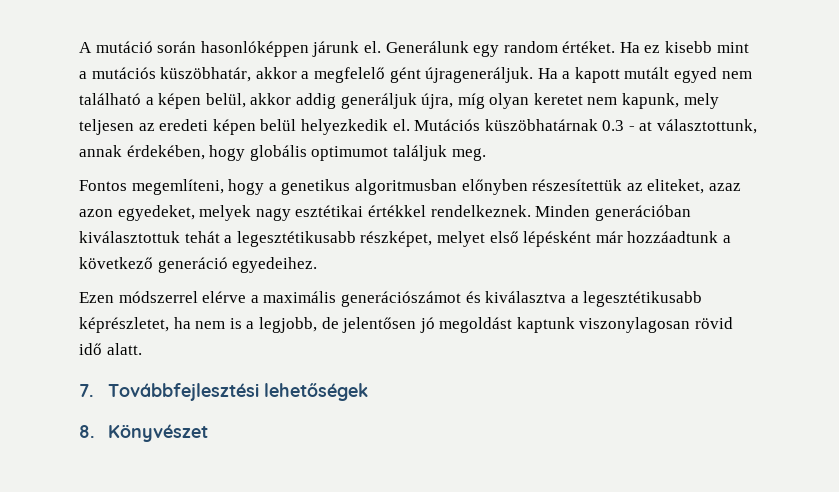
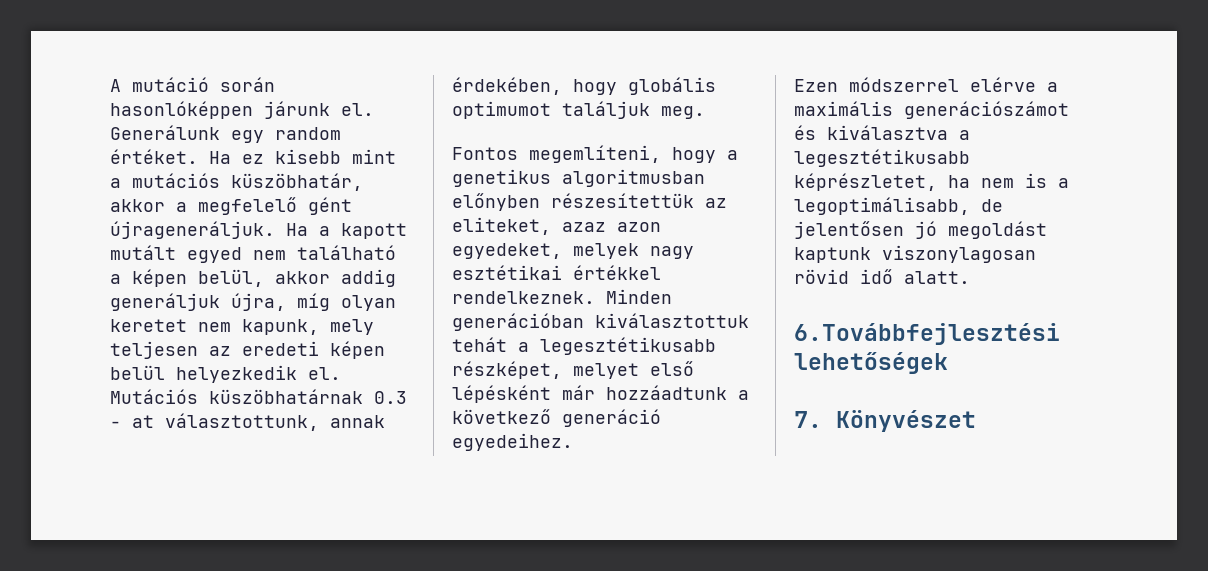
- Ezen módszerrel elérve a maximális generációszámot és kiválasztva a legesztétikusabb képrészletet, ha nem is a legjobb, de jelentősen jó megoldást kaptunk viszonylagosan rövid idő alatt.
+ Ezen módszerrel elérve a maximális generációszámot és kiválasztva a legesztétikusabb képrészletet, ha nem is a legoptimálisabb, de jelentősen jó megoldást kaptunk viszonylagosan rövid idő alatt.
- 7. Továbbfejlesztési lehetőségek
+ 6.Továbbfejlesztési lehetőségek
- 8. Könyvészet
+ 7. Könyvészet

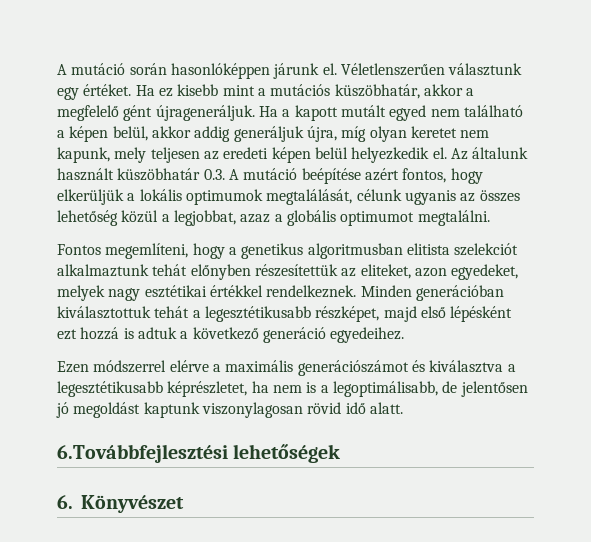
- Generálunk egy random értéket.
+ Véletlenszerűen választunk egy értéket.
- Mutációs küszöbhatárnak 0.3 - at választottunk, annak érdekében, hogy globális optimumot találjuk meg.
+ Az általunk használt küszöbhatár 0.3. A mutáció beépítése azért fontos, hogy elkerüljük a lokális optimumok megtalálását, célunk ugyanis az összes lehetőség közül a legjobbat, azaz a globális optimumot megtalálni.
- Fontos megemlíteni, hogy a genetikus algoritmusban előnyben részesítettük az eliteket, azaz azon egyedeket, melyek nagy esztétikai értékkel rendelkeznek.
+ Fontos megemlíteni, hogy a genetikus algoritmusban elitista szelekciót alkalmaztunk tehát előnyben részesítettük az eliteket, azon egyedeket, melyek nagy esztétikai értékkel rendelkeznek.
- Minden generációban kiválasztottuk tehát a legesztétikusabb részképet, melyet első lépésként már hozzáadtunk a következő generáció egyedeihez.
+ Minden generációban kiválasztottuk tehát a legesztétikusabb részképet, majd első lépésként ezt hozzá is adtuk a következő generáció egyedeihez.
- 7. Könyvészet
+ 6. Könyvészet

